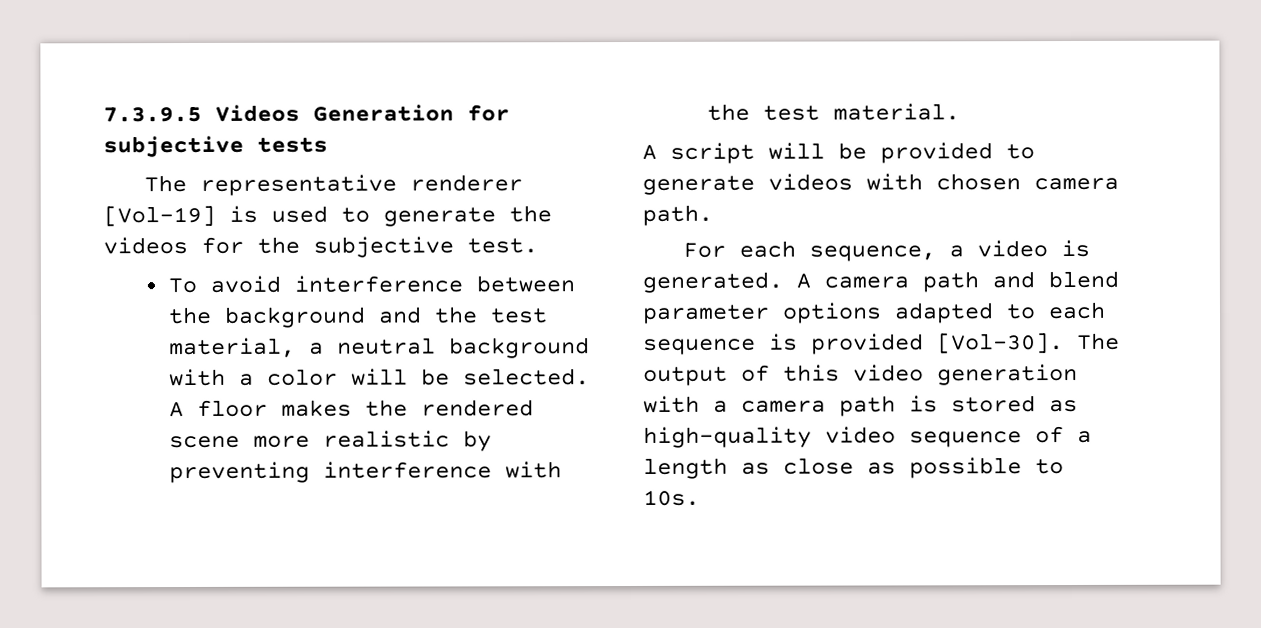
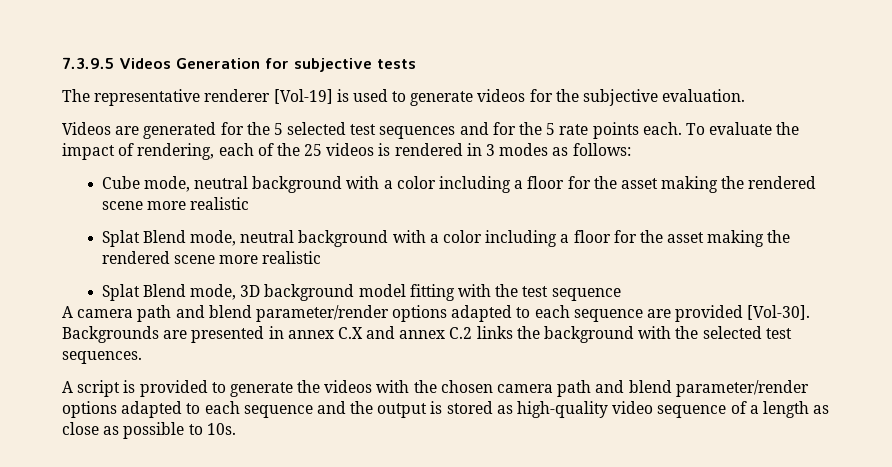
- The representative renderer [Vol-19] is used to generate the videos for the subjective test.
- To avoid interference between the background and the test material, a neutral background with a color will be selected. A floor makes the rendered scene more realistic by preventing interference with the test material.
- A script will be provided to generate videos with chosen camera path.
- For each sequence, a video is generated. A camera path and blend parameter options adapted to each sequence is provided [Vol-30]. The output of this video generation with a camera path is stored as high-quality video sequence of a length as close as possible to 10s.
+ The representative renderer [Vol-19] is used to generate videos for the subjective evaluation.
+ Videos are generated for the 5 selected test sequences and for the 5 rate points each. To evaluate the impact of rendering, each of the 25 videos is rendered in 3 modes as follows:
+ Cube mode, neutral background with a color including a floor for the asset making the rendered scene more realistic
+ Splat Blend mode, neutral background with a color including a floor for the asset making the rendered scene more realistic
+ Splat Blend mode, 3D background model fitting with the test sequence
+ A camera path and blend parameter/render options adapted to each sequence are provided [Vol-30]. Backgrounds are presented in annex C.X and annex C.2 links the background with the selected test sequences.
+ A script is provided to generate the videos with the chosen camera path and blend parameter/render options adapted to each sequence and the output is stored as high-quality video sequence of a length as close as possible to 10s.

